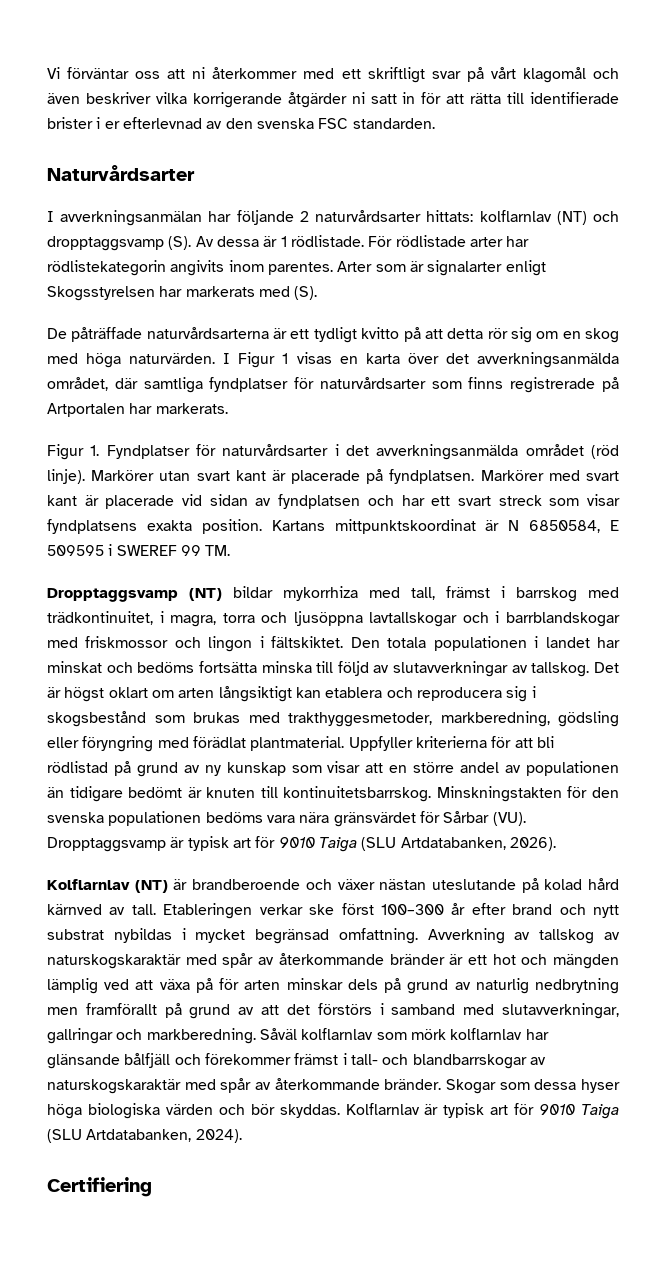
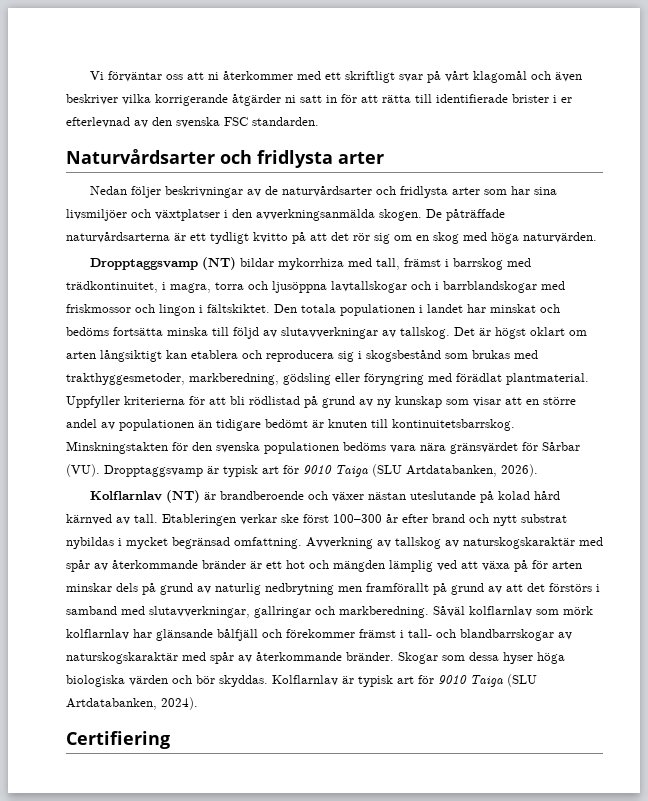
- Naturvårdsarter
- I avverkningsanmälan har följande 2 naturvårdsarter hittats: kolflarnlav (NT) och dropptaggsvamp (S). Av dessa är 1 rödlistade. För rödlistade arter har rödlistekategorin angivits inom parentes. Arter som är signalarter enligt Skogsstyrelsen har markerats med (S).
- De påträffade naturvårdsarterna är ett tydligt kvitto på att detta rör sig om en skog med höga naturvärden. I Figur 1 visas en karta över det avverkningsanmälda området, där samtliga fyndplatser för naturvårdsarter som finns registrerade på Artportalen har markerats.
- Figur 1. Fyndplatser för naturvårdsarter i det avverkningsanmälda området (röd linje). Markörer utan svart kant är placerade på fyndplatsen. Markörer med svart kant är placerade vid sidan av fyndplatsen och har ett svart streck som visar fyndplatsens exakta position. Kartans mittpunktskoordinat är N 6850584, E 509595 i SWEREF 99 TM.
+ Naturvårdsarter och fridlysta arter
+ Nedan följer beskrivningar av de naturvårdsarter och fridlysta arter som har sina livsmiljöer och växtplatser i den avverkningsanmälda skogen. De påträffade naturvårdsarterna är ett tydligt kvitto på att det rör sig om en skog med höga naturvärden.

